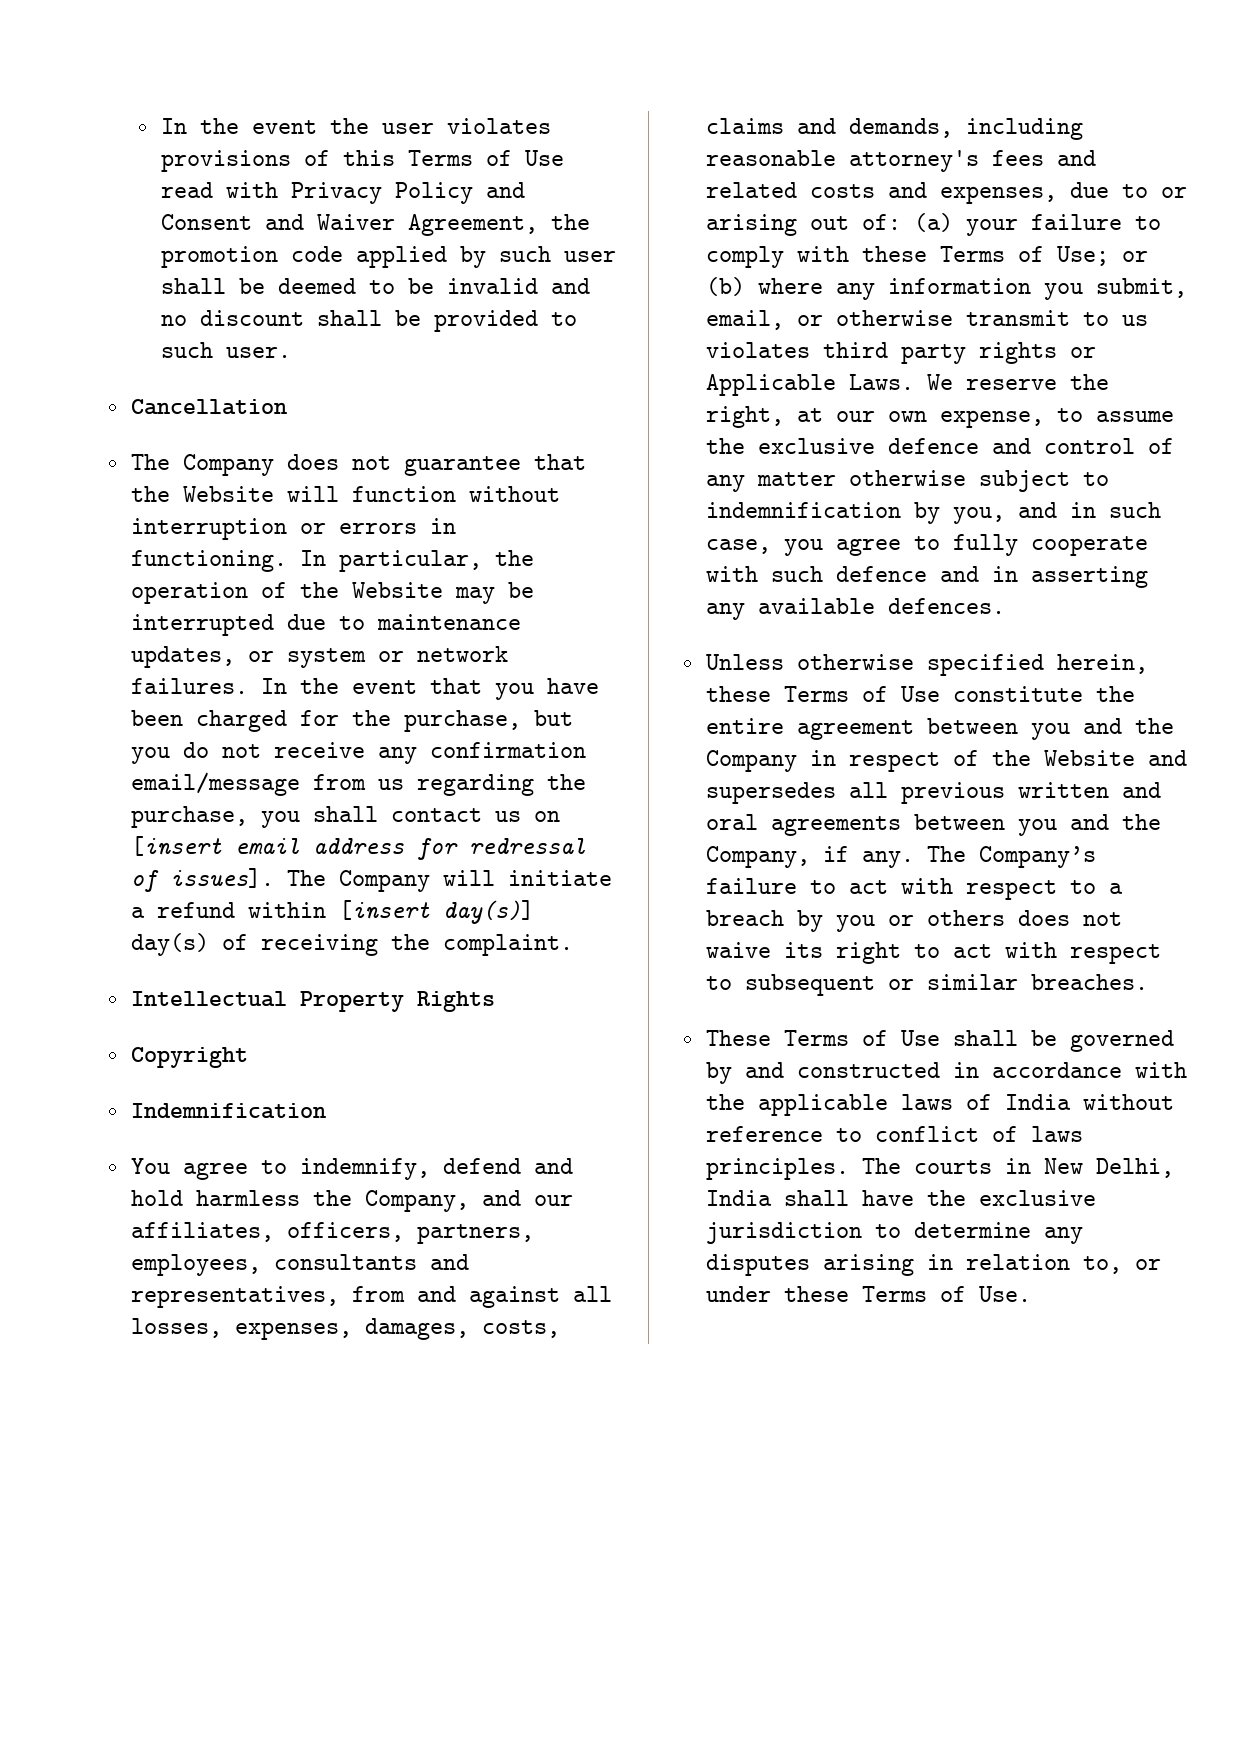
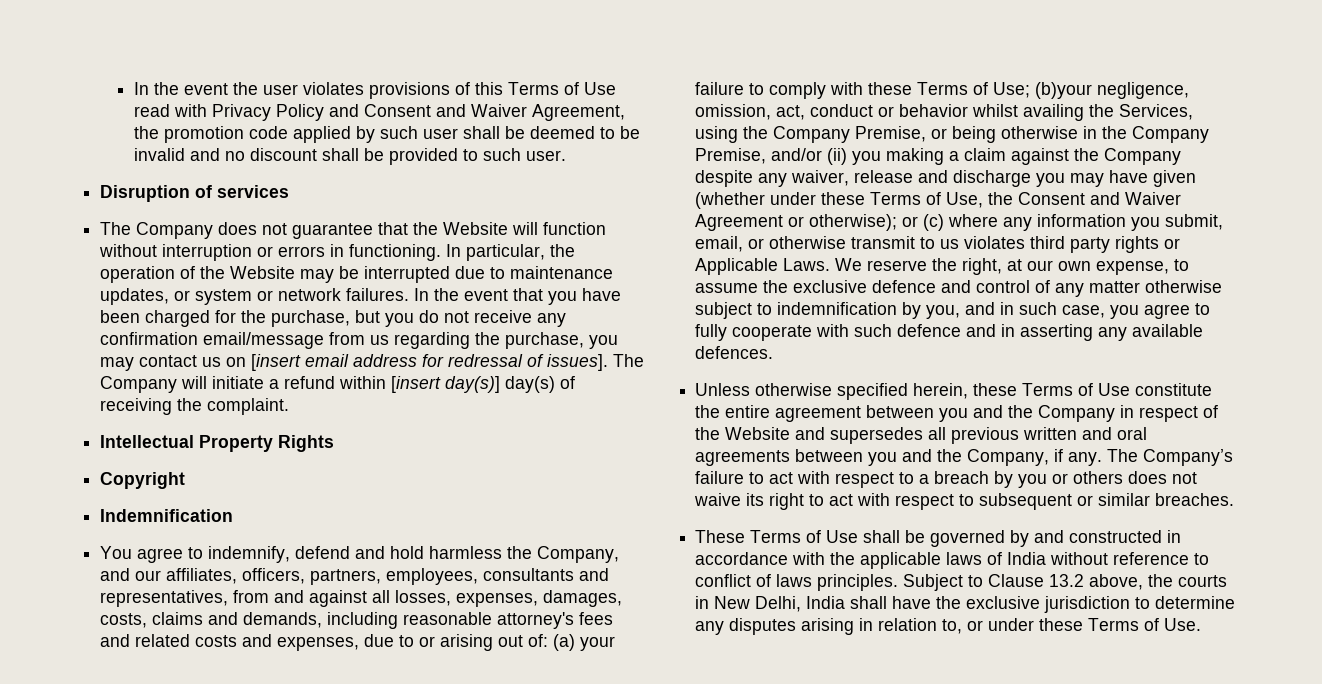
- Cancellation
+ Disruption of services
- In the event that you have been charged for the purchase, but you do not receive any confirmation email/message from us regarding the purchase, you shall contact us on [insert email address for redressal of issues].
+ In the event that you have been charged for the purchase, but you do not receive any confirmation email/message from us regarding the purchase, you may contact us on [insert email address for redressal of issues].
- or (b) where any information you submit, email, or otherwise transmit to us violates third party rights or Applicable Laws.
+ (b)your negligence, omission, act, conduct or behavior whilst availing the Services, using the Company Premise, or being otherwise in the Company Premise, and/or (ii) you making a claim against the Company despite any waiver, release and discharge you may have given (whether under these Terms of Use, the Consent and Waiver Agreement or otherwise); or (c) where any information you submit, email, or otherwise transmit to us violates third party rights or Applicable Laws.
- The courts in New Delhi, India shall have the exclusive jurisdiction to determine any disputes arising in relation to, or under these Terms of Use.
+ Subject to Clause 13.2 above, the courts in New Delhi, India shall have the exclusive jurisdiction to determine any disputes arising in relation to, or under these Terms of Use.

